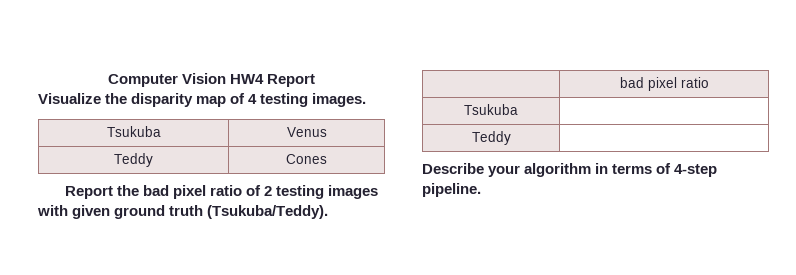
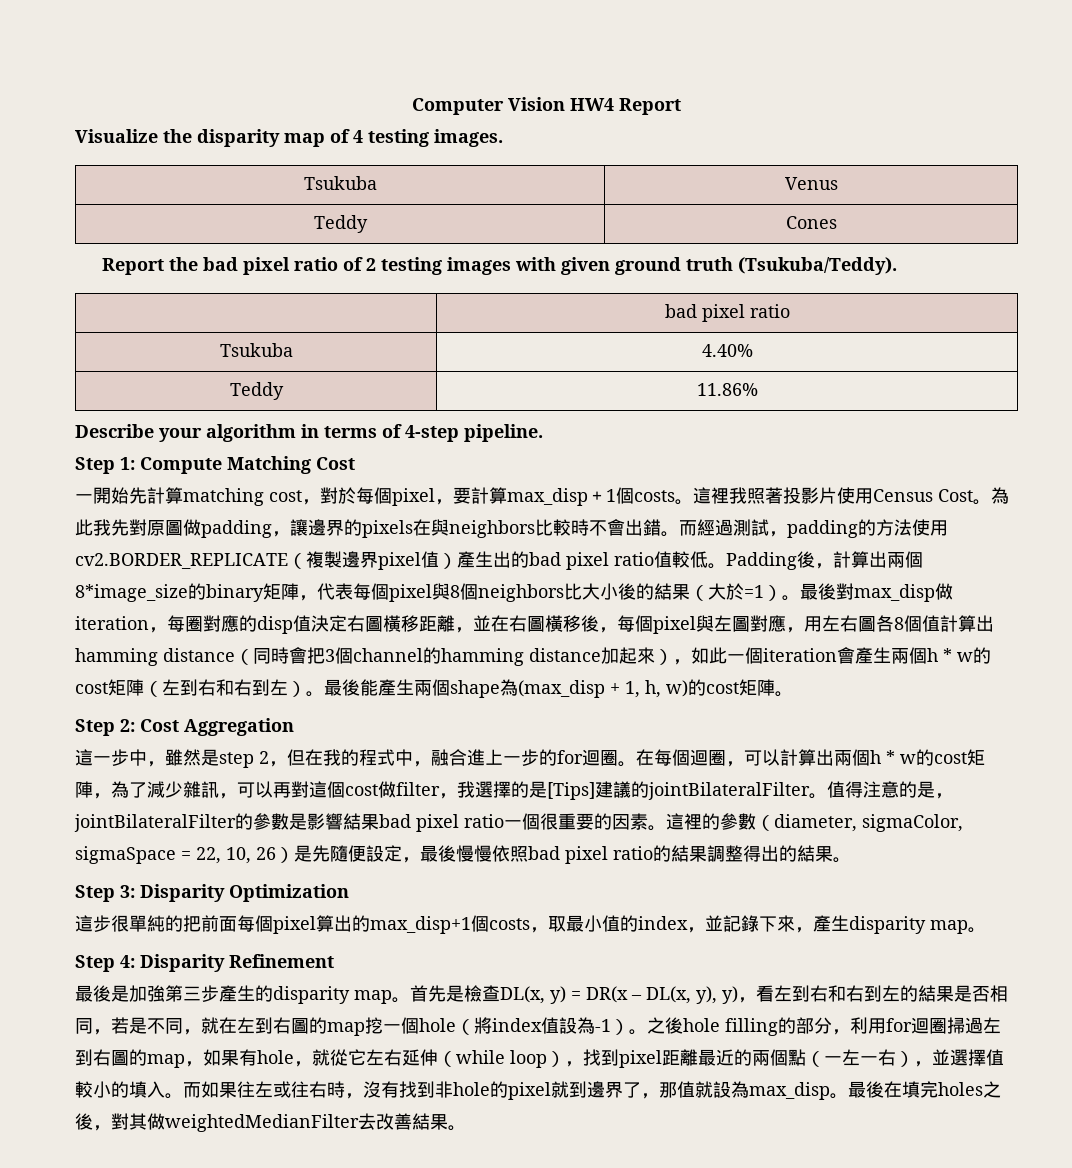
  | bad pixel ratio
- Tsukuba |
- Teddy |
+ Tsukuba | 4.40%
+ Teddy | 11.86%
+ Step 1: Compute Matching Cost
+ 一開始先計算matching cost，對於每個pixel，要計算max_disp＋1個costs。這裡我照著投影片使用Census Cost。為此我先對原圖做padding，讓邊界的pixels在與neighbors比較時不會出錯。而經過測試，padding的方法使用cv2.BORDER_REPLICATE（複製邊界pixel值）產生出的bad pixel ratio值較低。Padding後，計算出兩個8*image_size的binary矩陣，代表每個pixel與8個neighbors比大小後的結果（大於=1）。最後對max_disp做iteration，每圈對應的disp值決定右圖橫移距離，並在右圖橫移後，每個pixel與左圖對應，用左右圖各8個值計算出hamming distance（同時會把3個channel的hamming distance加起來），如此一個iteration會產生兩個h * w的cost矩陣（左到右和右到左）。最後能產生兩個shape為(max_disp + 1, h, w)的cost矩陣。
+ Step 2: Cost Aggregation
+ 這一步中，雖然是step 2，但在我的程式中，融合進上一步的for迴圈。在每個迴圈，可以計算出兩個h * w的cost矩陣，為了減少雜訊，可以再對這個cost做filter，我選擇的是[Tips]建議的jointBilateralFilter。值得注意的是，jointBilateralFilter的參數是影響結果bad pixel ratio一個很重要的因素。這裡的參數（diameter, sigmaColor, sigmaSpace = 22, 10, 26）是先隨便設定，最後慢慢依照bad pixel ratio的結果調整得出的結果。
+ Step 3: Disparity Optimization
+ 這步很單純的把前面每個pixel算出的max_disp+1個costs，取最小值的index，並記錄下來，產生disparity map。
+ Step 4: Disparity Refinement
+ 最後是加強第三步產生的disparity map。首先是檢查DL(x, y) = DR(x – DL(x, y), y)，看左到右和右到左的結果是否相同，若是不同，就在左到右圖的map挖一個hole（將index值設為-1）。之後hole filling的部分，利用for迴圈掃過左到右圖的map，如果有hole，就從它左右延伸（while loop），找到pixel距離最近的兩個點（一左一右），並選擇值較小的填入。而如果往左或往右時，沒有找到非hole的pixel就到邊界了，那值就設為max_disp。最後在填完holes之後，對其做weightedMedianFilter去改善結果。

